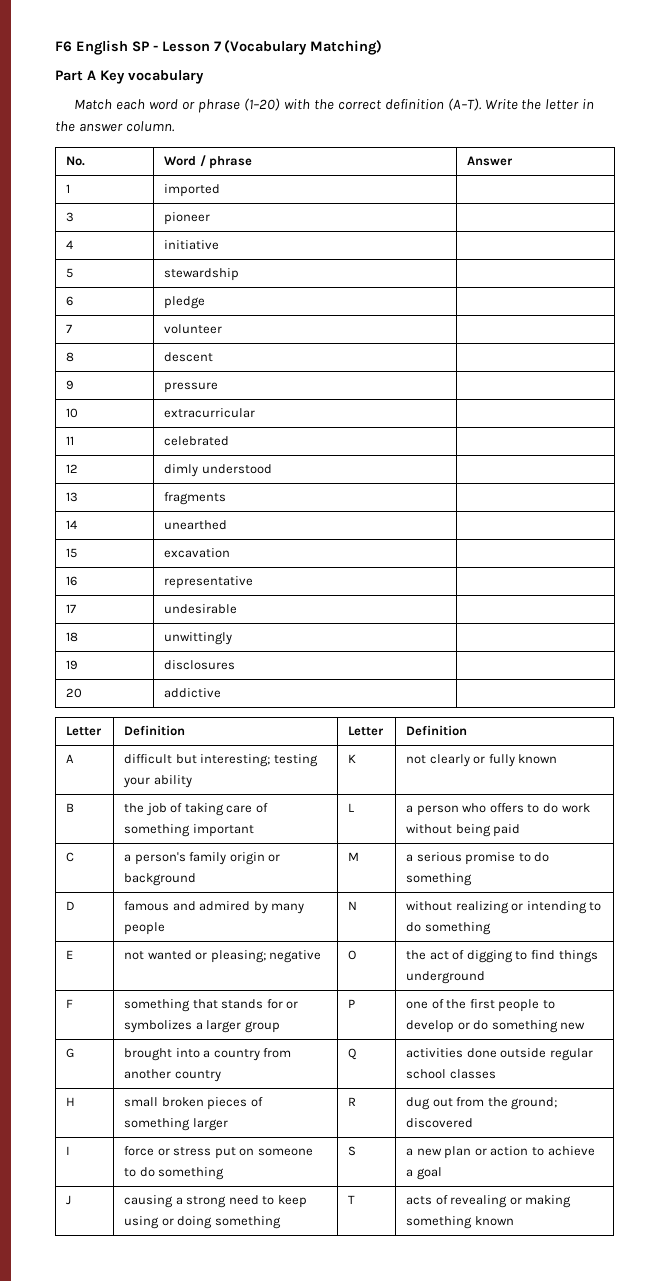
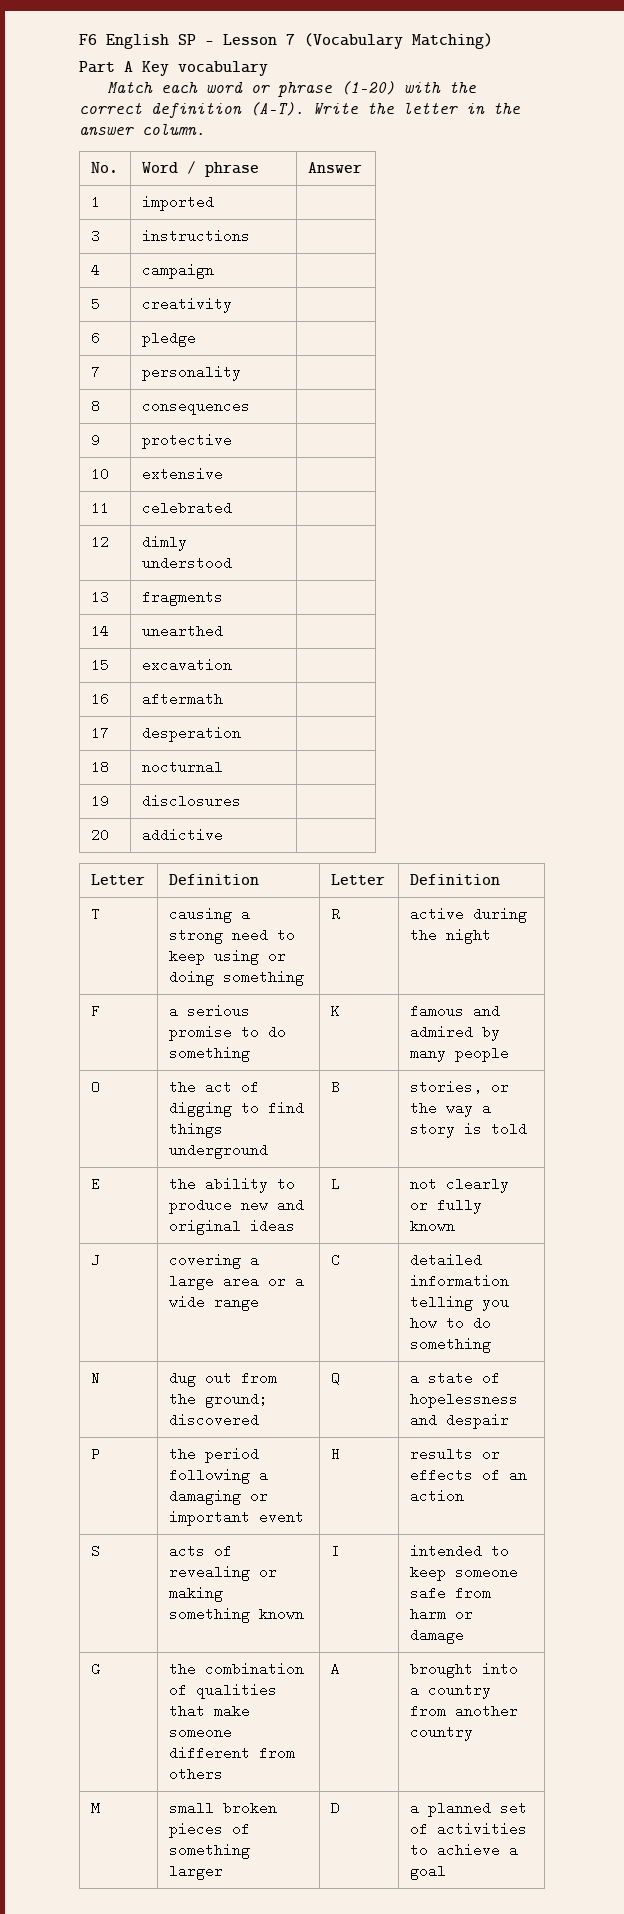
- 3 | pioneer |
+ 3 | instructions |
- 4 | initiative |
+ 4 | campaign |
- 5 | stewardship |
+ 5 | creativity |
- 7 | volunteer |
+ 7 | personality |
- 8 | descent |
+ 8 | consequences |
- 9 | pressure |
+ 9 | protective |
- 10 | extracurricular |
+ 10 | extensive |
- 16 | representative |
+ 16 | aftermath |
- 17 | undesirable |
+ 17 | desperation |
- 18 | unwittingly |
+ 18 | nocturnal |
- A | difficult but interesting; testing your ability | K | not clearly or fully known
- B | the job of taking care of something important | L | a person who offers to do work without being paid
- C | a person's family origin or background | M | a serious promise to do something
- D | famous and admired by many people | N | without realizing or intending to do something
- E | not wanted or pleasing; negative | O | the act of digging to find things underground
- F | something that stands for or symbolizes a larger group | P | one of the first people to develop or do something new
- G | brought into a country from another country | Q | activities done outside regular school classes
- H | small broken pieces of something larger | R | dug out from the ground; discovered
- I | force or stress put on someone to do something | S | a new plan or action to achieve a goal
- J | causing a strong need to keep using or doing something | T | acts of revealing or making something known
+ T | causing a strong need to keep using or doing something | R | active during the night
+ F | a serious promise to do something | K | famous and admired by many people
+ O | the act of digging to find things underground | B | stories, or the way a story is told
+ E | the ability to produce new and original ideas | L | not clearly or fully known
+ J | covering a large area or a wide range | C | detailed information telling you how to do something
+ N | dug out from the ground; discovered | Q | a state of hopelessness and despair
+ P | the period following a damaging or important event | H | results or effects of an action
+ S | acts of revealing or making something known | I | intended to keep someone safe from harm or damage
+ G | the combination of qualities that make someone different from others | A | brought into a country from another country
+ M | small broken pieces of something larger | D | a planned set of activities to achieve a goal

